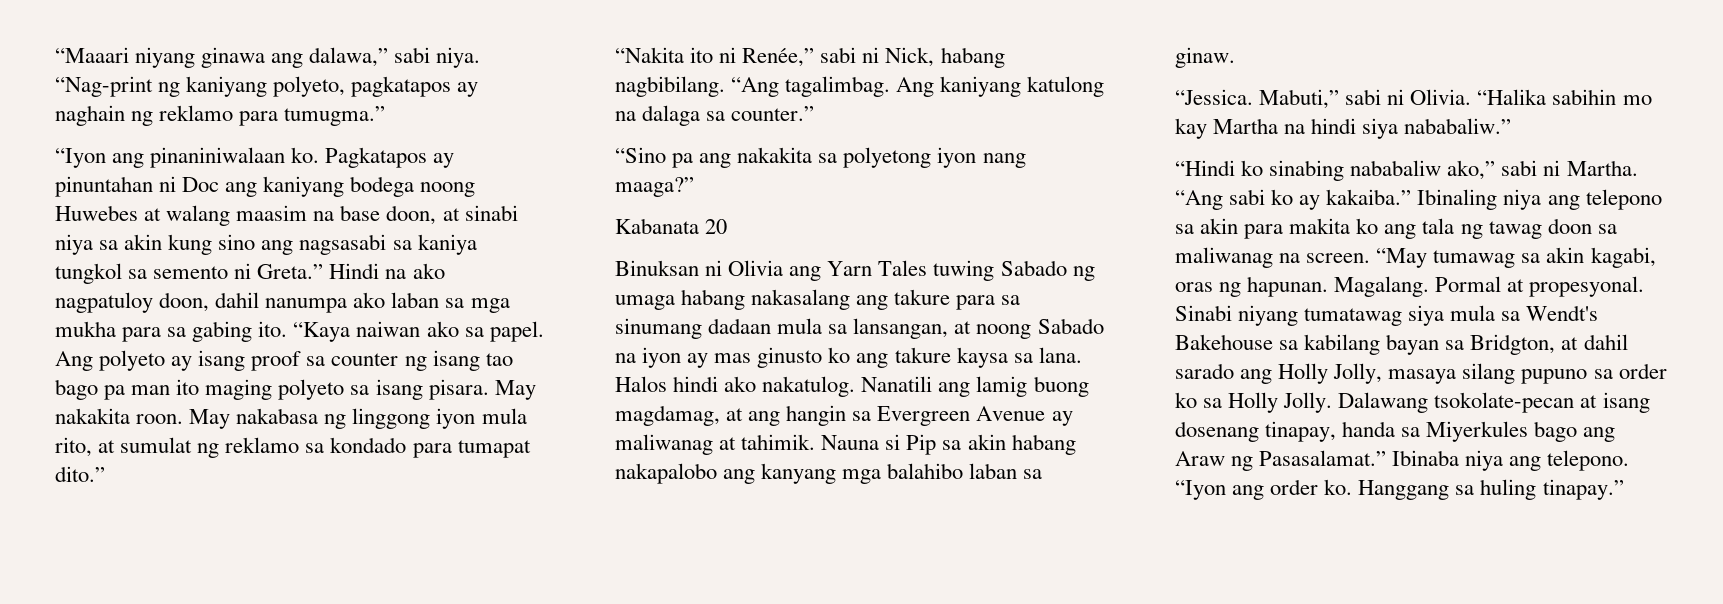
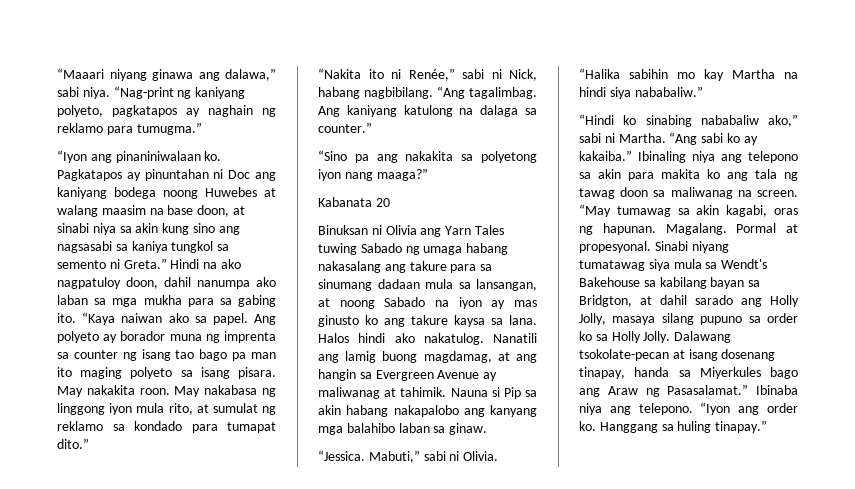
- Ang polyeto ay isang proof sa counter ng isang tao bago pa man ito maging polyeto sa isang pisara.
+ Ang polyeto ay borador muna ng imprenta sa counter ng isang tao bago pa man ito maging polyeto sa isang pisara.

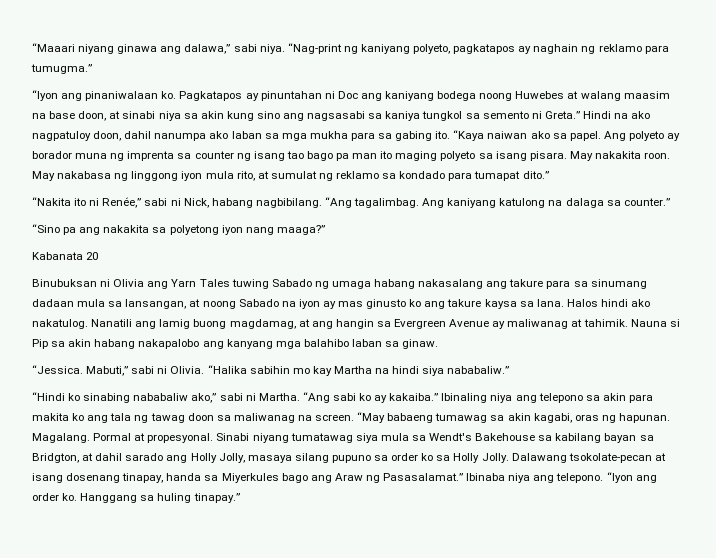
- “Iyon ang pinaniniwalaan ko.
+ “Iyon ang pinaniwalaan ko.
- Binuksan ni Olivia ang Yarn Tales tuwing Sabado ng umaga habang nakasalang ang takure para sa sinumang dadaan mula sa lansangan, at noong Sabado na iyon ay mas ginusto ko ang takure kaysa sa lana.
+ Binubuksan ni Olivia ang Yarn Tales tuwing Sabado ng umaga habang nakasalang ang takure para sa sinumang dadaan mula sa lansangan, at noong Sabado na iyon ay mas ginusto ko ang takure kaysa sa lana.
- “May tumawag sa akin kagabi, oras ng hapunan.
+ “May babaeng tumawag sa akin kagabi, oras ng hapunan.

